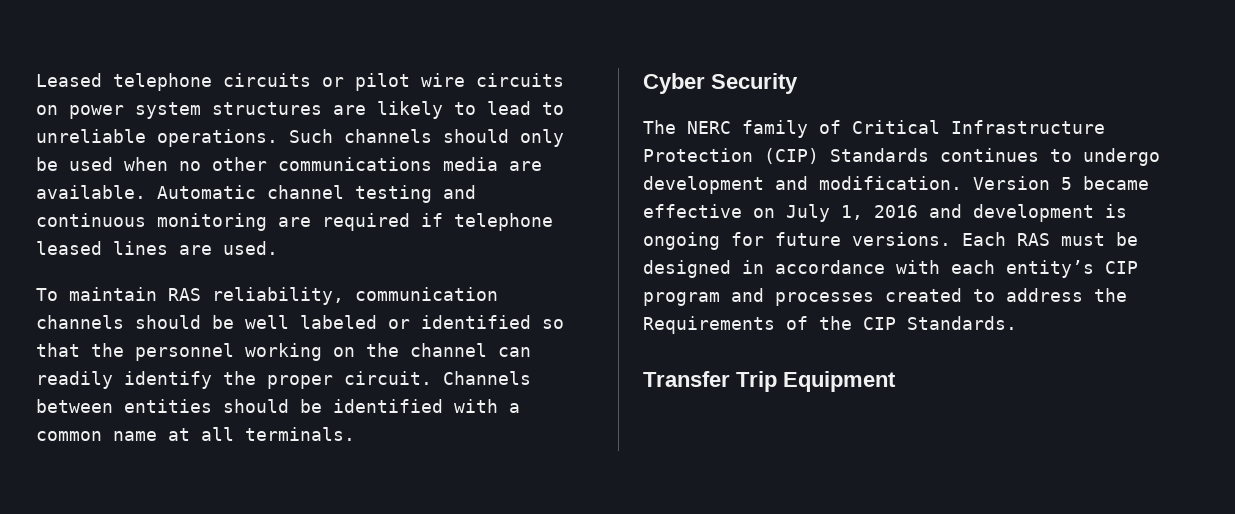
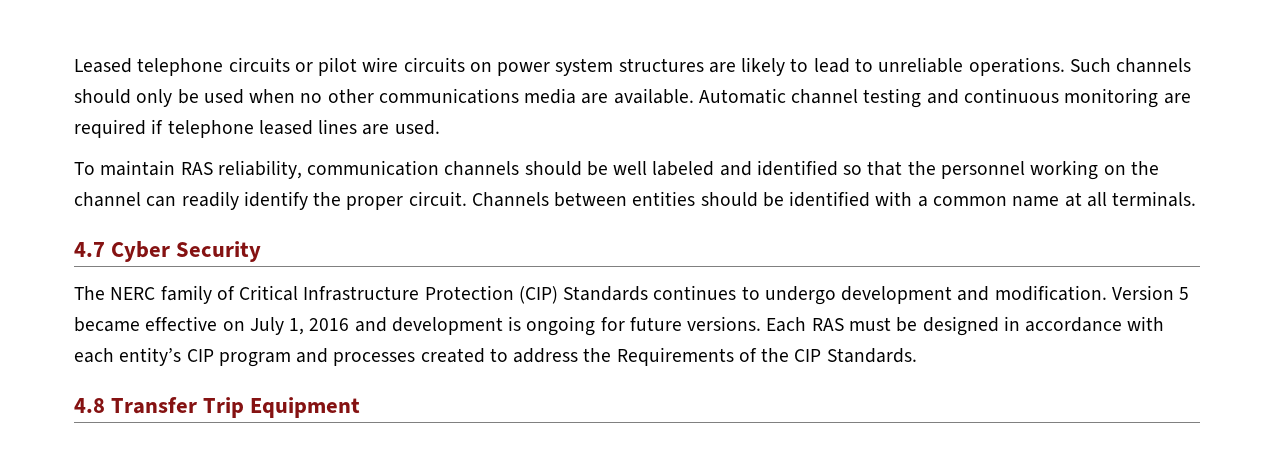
- To maintain RAS reliability, communication channels should be well labeled or identified so that the personnel working on the channel can readily identify the proper circuit.
+ To maintain RAS reliability, communication channels should be well labeled and identified so that the personnel working on the channel can readily identify the proper circuit.
- Cyber Security
+ 4.7 Cyber Security
- Transfer Trip Equipment
+ 4.8 Transfer Trip Equipment

